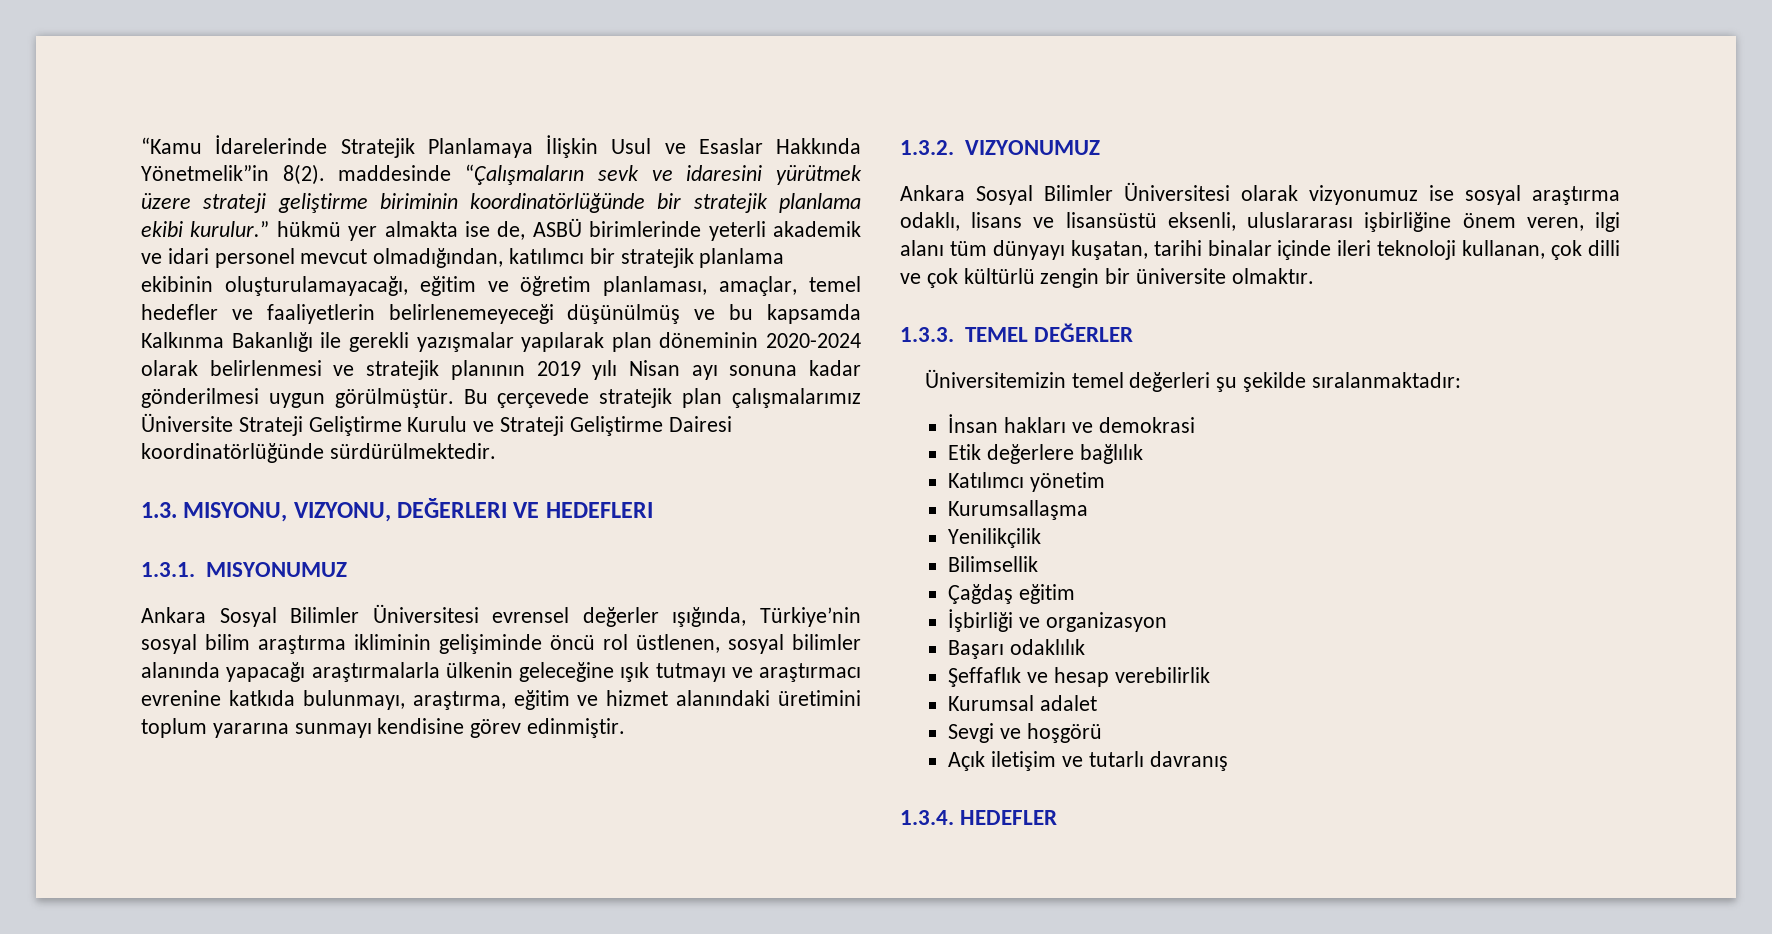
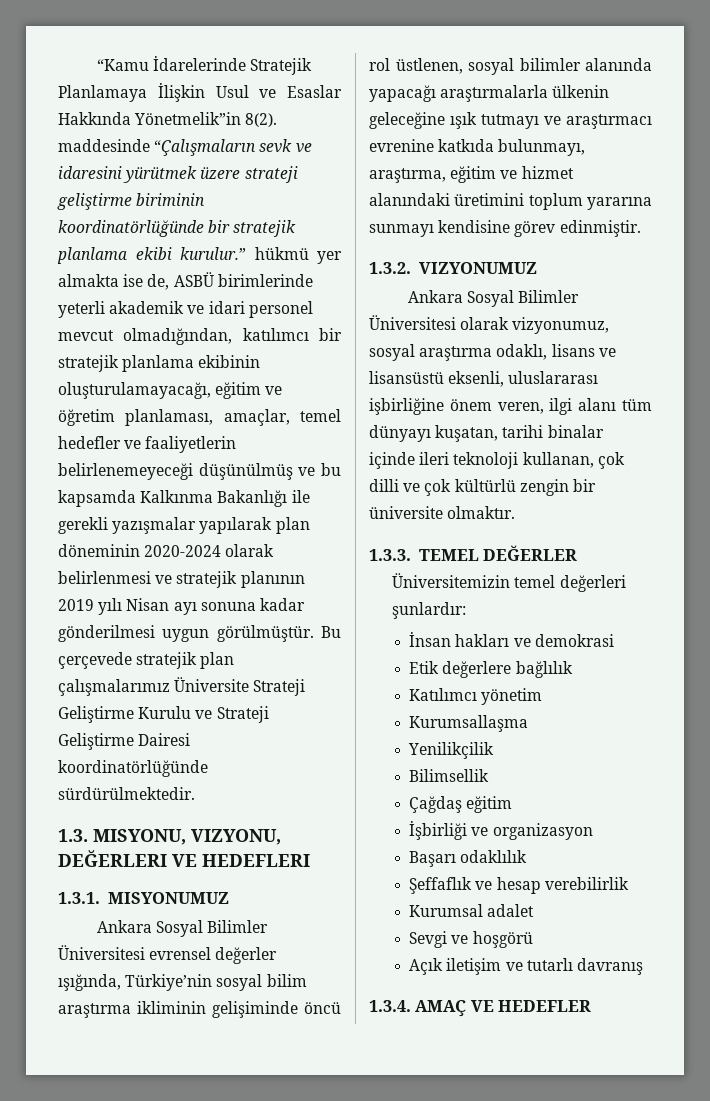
- Ankara Sosyal Bilimler Üniversitesi olarak vizyonumuz ise sosyal araştırma odaklı, lisans ve lisansüstü eksenli, uluslararası işbirliğine önem veren, ilgi alanı tüm dünyayı kuşatan, tarihi binalar içinde ileri teknoloji kullanan, çok dilli ve çok kültürlü zengin bir üniversite olmaktır.
+ Ankara Sosyal Bilimler Üniversitesi olarak vizyonumuz, sosyal araştırma odaklı, lisans ve lisansüstü eksenli, uluslararası işbirliğine önem veren, ilgi alanı tüm dünyayı kuşatan, tarihi binalar içinde ileri teknoloji kullanan, çok dilli ve çok kültürlü zengin bir üniversite olmaktır.
- Üniversitemizin temel değerleri şu şekilde sıralanmaktadır:
+ Üniversitemizin temel değerleri şunlardır:
- 1.3.4. HEDEFLER
+ 1.3.4. AMAÇ VE HEDEFLER

